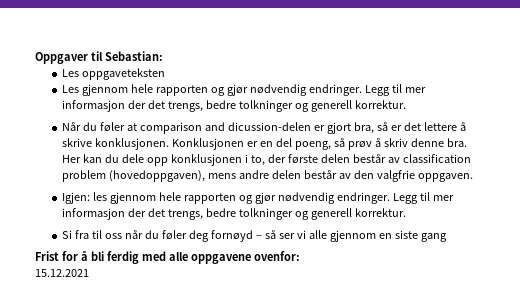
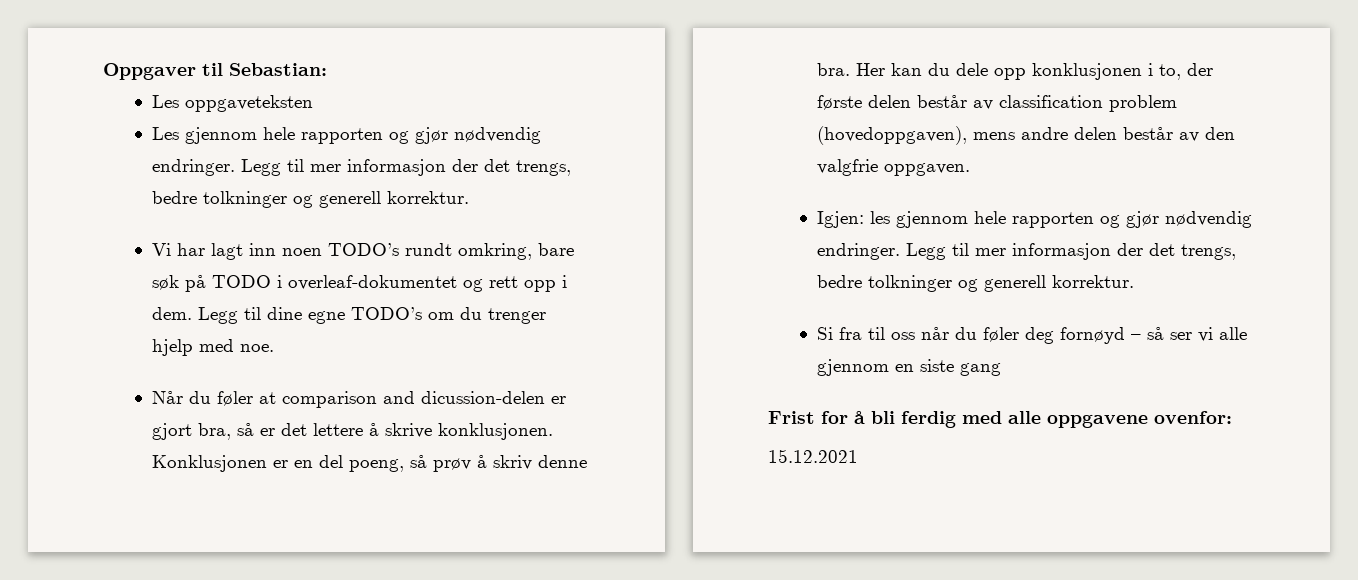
+ Vi har lagt inn noen TODO’s rundt omkring, bare søk på TODO i overleaf-dokumentet og rett opp i dem. Legg til dine egne TODO’s om du trenger hjelp med noe.

